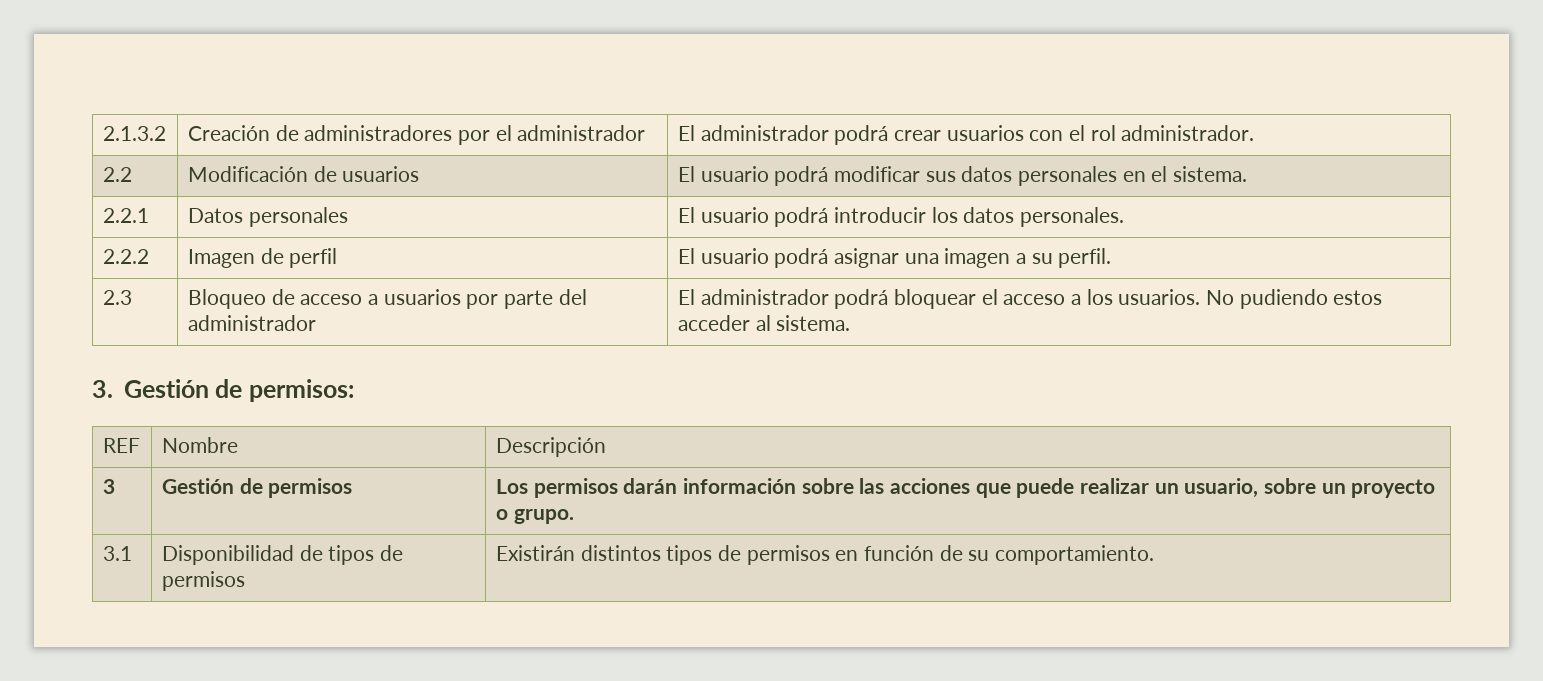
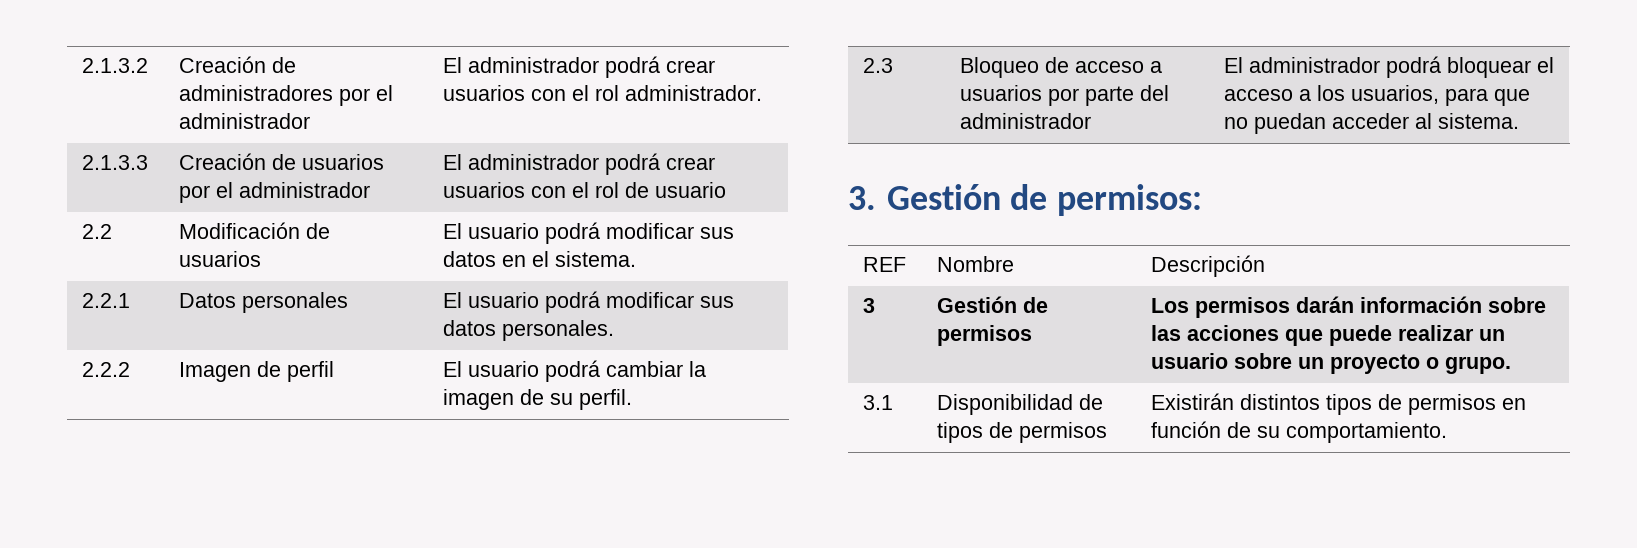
+ 2.1.3.3 | Creación de usuarios por el administrador | El administrador podrá crear usuarios con el rol de usuario
- 2.2 | Modificación de usuarios | El usuario podrá modificar sus datos personales en el sistema.
+ 2.2 | Modificación de usuarios | El usuario podrá modificar sus datos en el sistema.
- 2.2.1 | Datos personales | El usuario podrá introducir los datos personales.
+ 2.2.1 | Datos personales | El usuario podrá modificar sus datos personales.
- 2.2.2 | Imagen de perfil | El usuario podrá asignar una imagen a su perfil.
+ 2.2.2 | Imagen de perfil | El usuario podrá cambiar la imagen de su perfil.
- 2.3 | Bloqueo de acceso a usuarios por parte del administrador | El administrador podrá bloquear el acceso a los usuarios. No pudiendo estos acceder al sistema.
+ 2.3 | Bloqueo de acceso a usuarios por parte del administrador | El administrador podrá bloquear el acceso a los usuarios, para que no puedan acceder al sistema.
- 3 | Gestión de permisos | Los permisos darán información sobre las acciones que puede realizar un usuario, sobre un proyecto o grupo.
+ 3 | Gestión de permisos | Los permisos darán información sobre las acciones que puede realizar un usuario sobre un proyecto o grupo.

